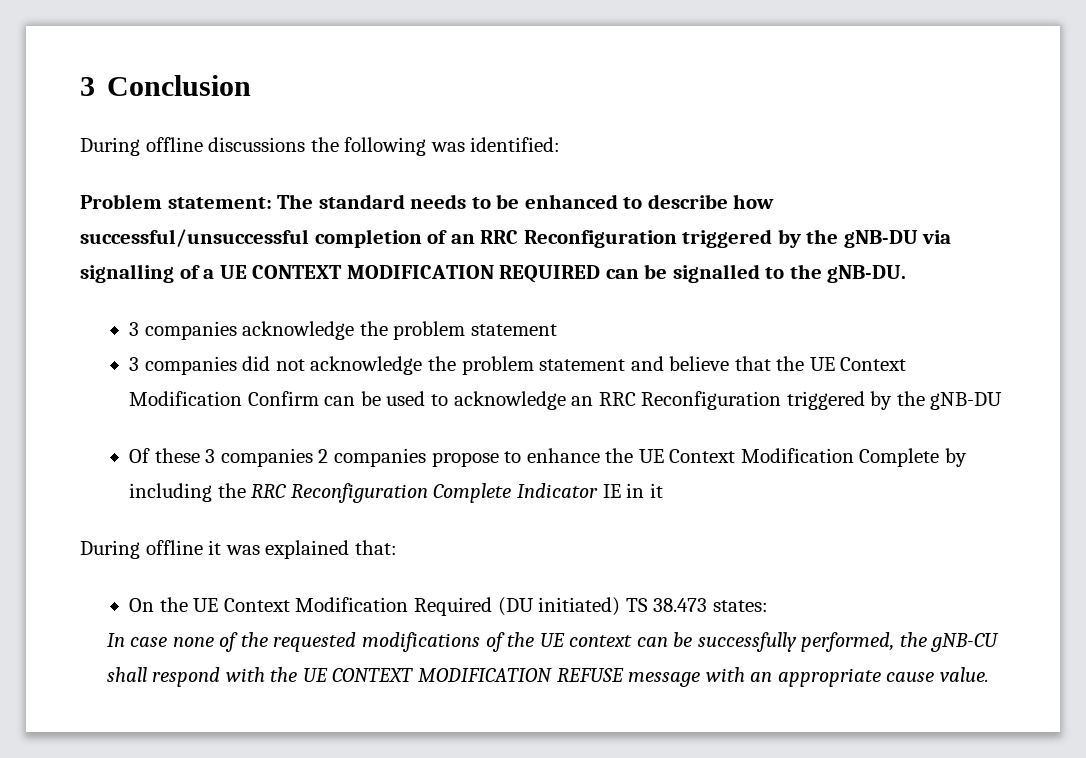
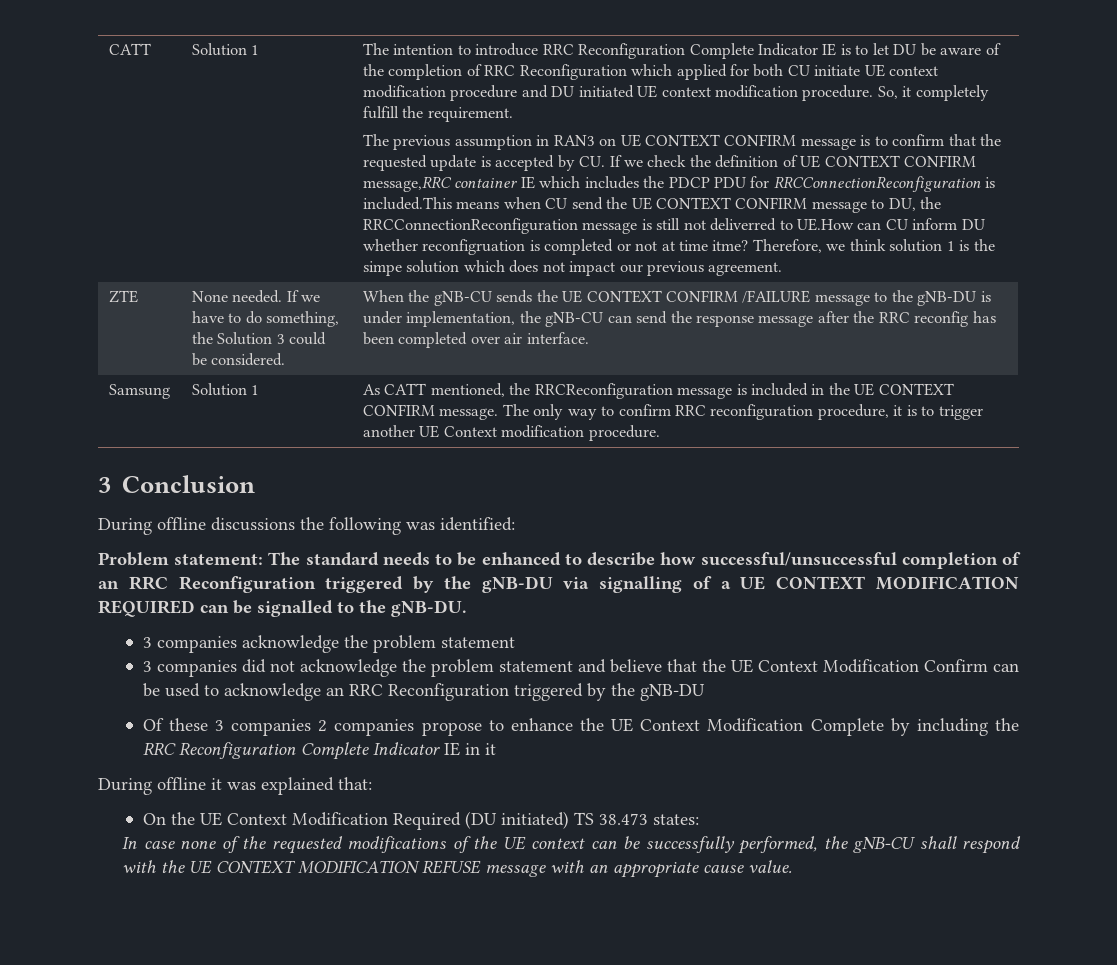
+ CATT | Solution 1 | The intention to introduce RRC Reconfiguration Complete Indicator IE is to let DU be aware of the completion of RRC Reconfiguration which applied for both CU initiate UE context modification procedure and DU initiated UE context modification procedure. So, it completely fulfill the requirement.
+ The previous assumption in RAN3 on UE CONTEXT CONFIRM message is to confirm that the requested update is accepted by CU. If we check the definition of UE CONTEXT CONFIRM message,RRC container IE which includes the PDCP PDU for RRCConnectionReconfiguration is included.This means when CU send the UE CONTEXT CONFIRM message to DU, the RRCConnectionReconfiguration message is still not deliverred to UE.How can CU inform DU whether reconfigruation is completed or not at time itme? Therefore, we think solution 1 is the simpe solution which does not impact our previous agreement.
+ ZTE | None needed. If we have to do something, the Solution 3 could be considered. | When the gNB-CU sends the UE CONTEXT CONFIRM /FAILURE message to the gNB-DU is under implementation, the gNB-CU can send the response message after the RRC reconfig has been completed over air interface.
+ Samsung | Solution 1 | As CATT mentioned, the RRCReconfiguration message is included in the UE CONTEXT CONFIRM message. The only way to confirm RRC reconfiguration procedure, it is to trigger another UE Context modification procedure.

